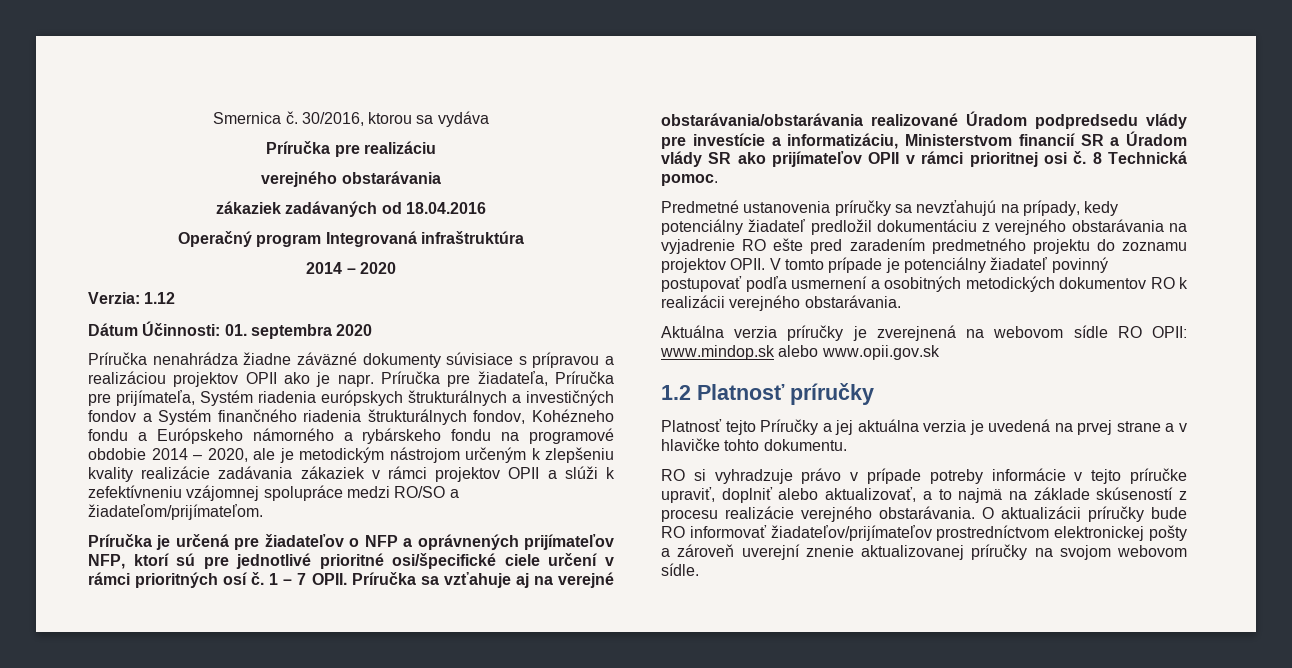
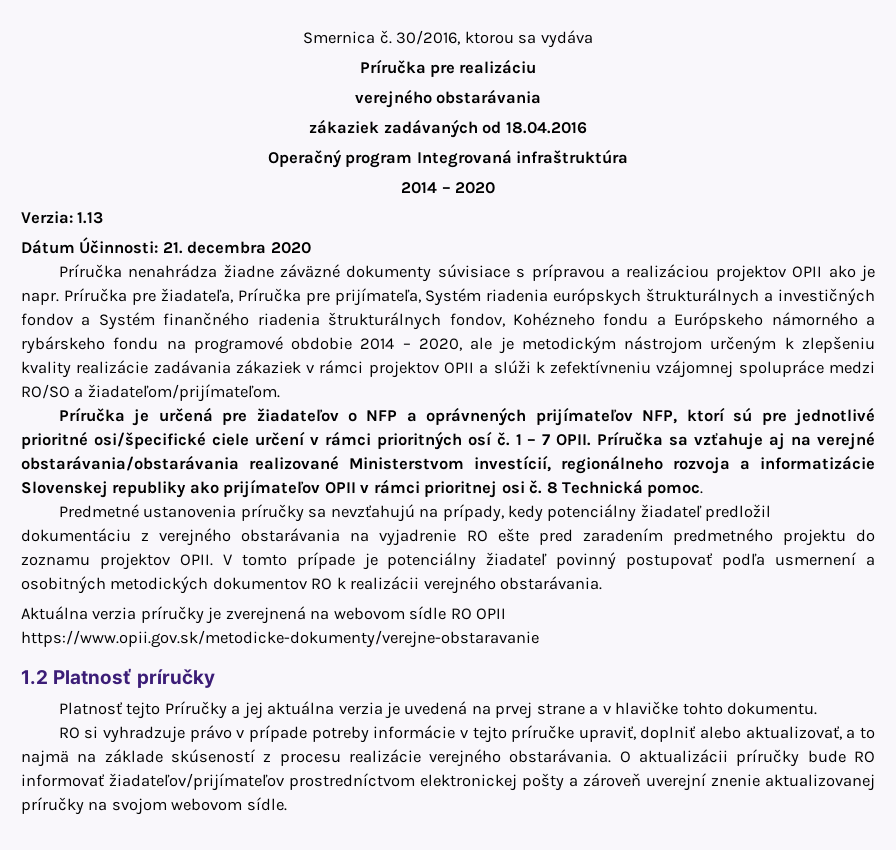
- Verzia: 1.12
+ Verzia: 1.13
- Dátum Účinnosti: 01. septembra 2020
+ Dátum Účinnosti: 21. decembra 2020
- Príručka sa vzťahuje aj na verejné obstarávania/obstarávania realizované Úradom podpredsedu vlády pre investície a informatizáciu, Ministerstvom financií SR a Úradom vlády SR ako prijímateľov OPII v rámci prioritnej osi č.
+ Príručka sa vzťahuje aj na verejné obstarávania/obstarávania realizované Ministerstvom investícií, regionálneho rozvoja a informatizácie Slovenskej republiky ako prijímateľov OPII v rámci prioritnej osi č.
- Aktuálna verzia príručky je zverejnená na webovom sídle RO OPII: www.mindop.sk alebo www.opii.gov.sk
+ Aktuálna verzia príručky je zverejnená na webovom sídle RO OPII https://www.opii.gov.sk/metodicke-dokumenty/verejne-obstaravanie

